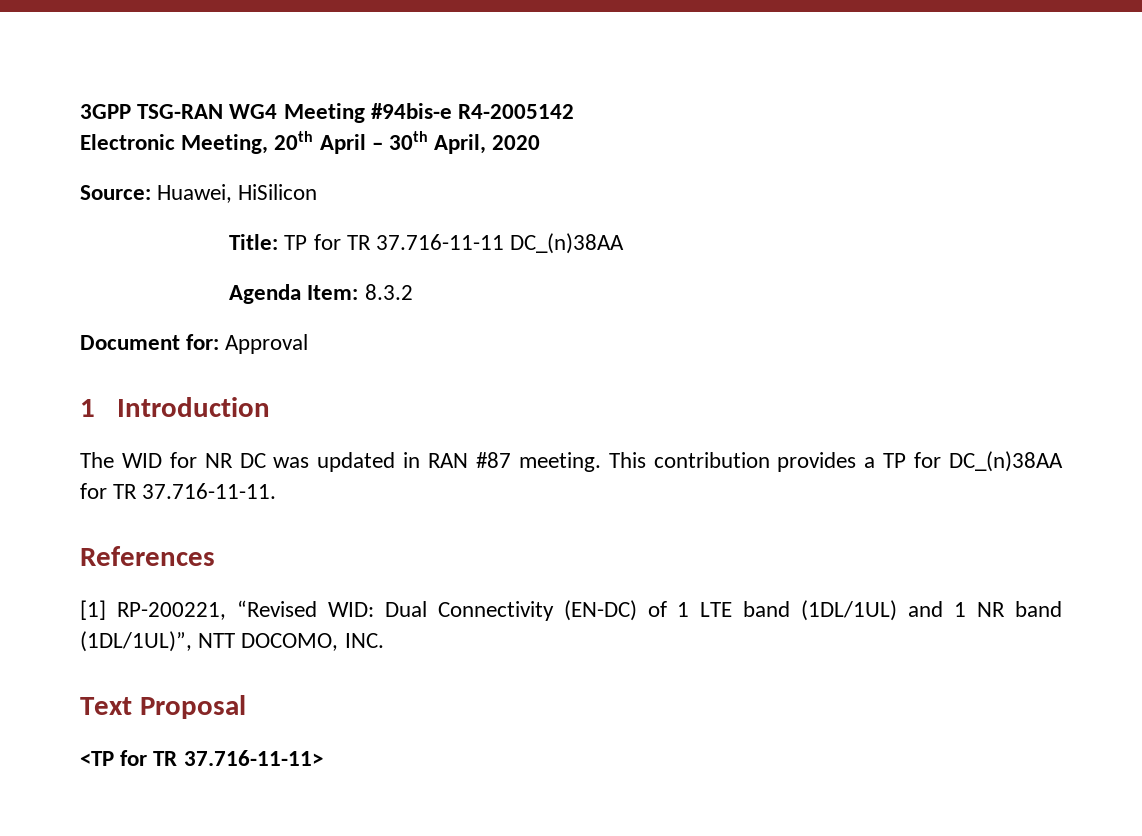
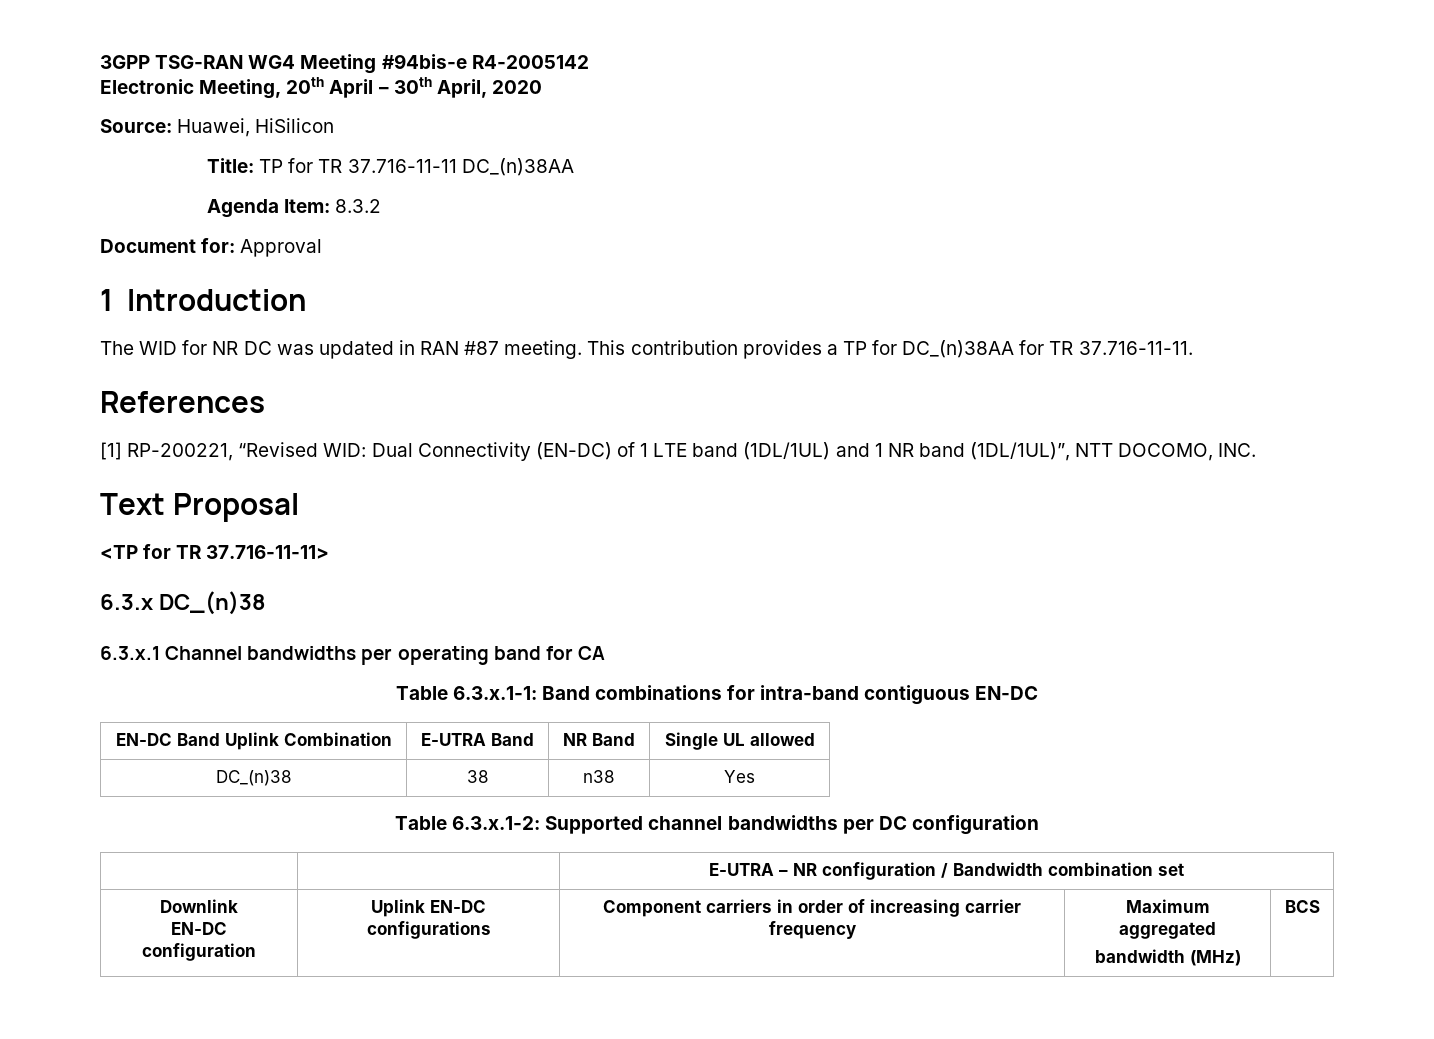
+ 6.3.x DC_(n)38
+ 6.3.x.1 Channel bandwidths per operating band for CA
+ Table 6.3.x.1-1: Band combinations for intra-band contiguous EN-DC
+ EN-DC Band Uplink Combination | E-UTRA Band | NR Band | Single UL allowed
+ DC_(n)38 | 38 | n38 | Yes
+ Table 6.3.x.1-2: Supported channel bandwidths per DC configuration
+ | | E-UTRA – NR configuration / Bandwidth combination set
+ Downlink
+ EN-DC configuration | Uplink EN-DC configurations | Component carriers in order of increasing carrier frequency | Maximum aggregated
+ bandwidth (MHz) | BCS

